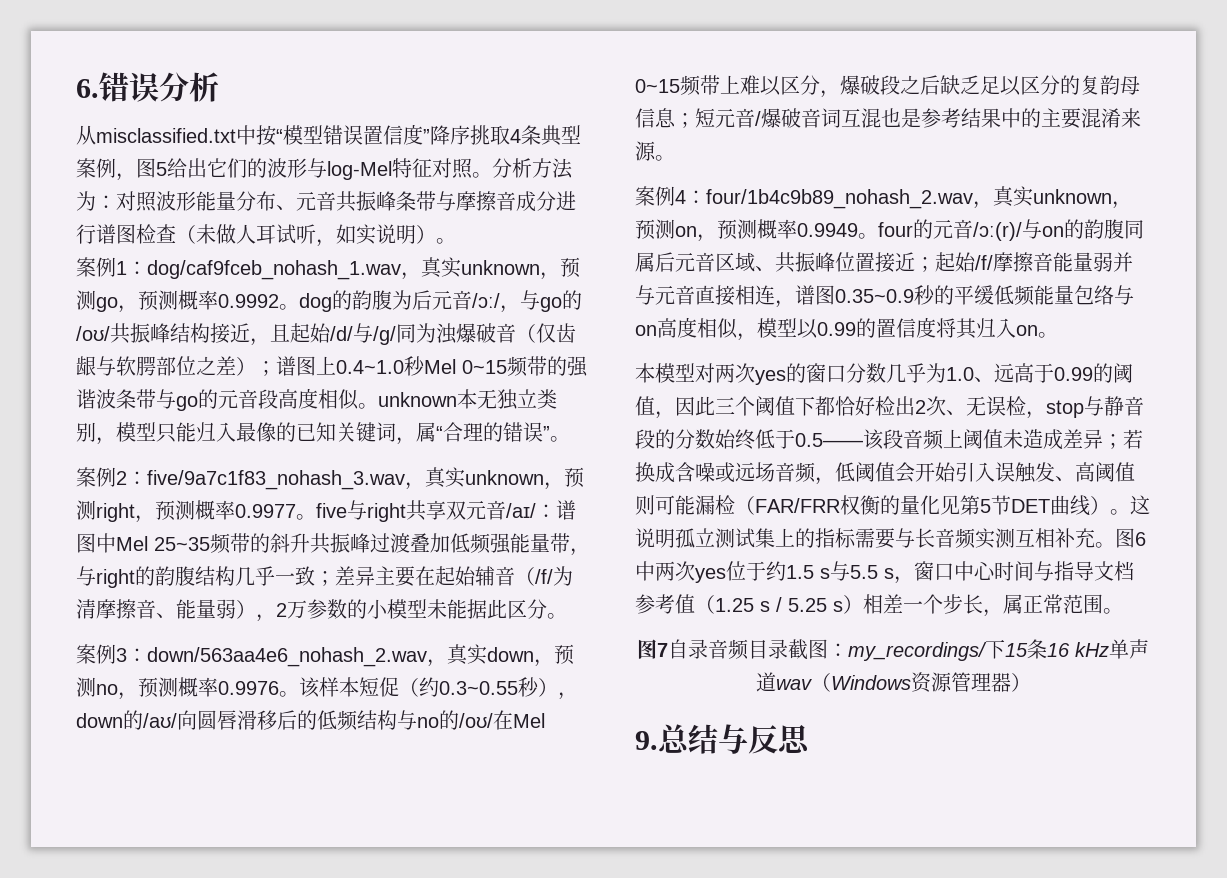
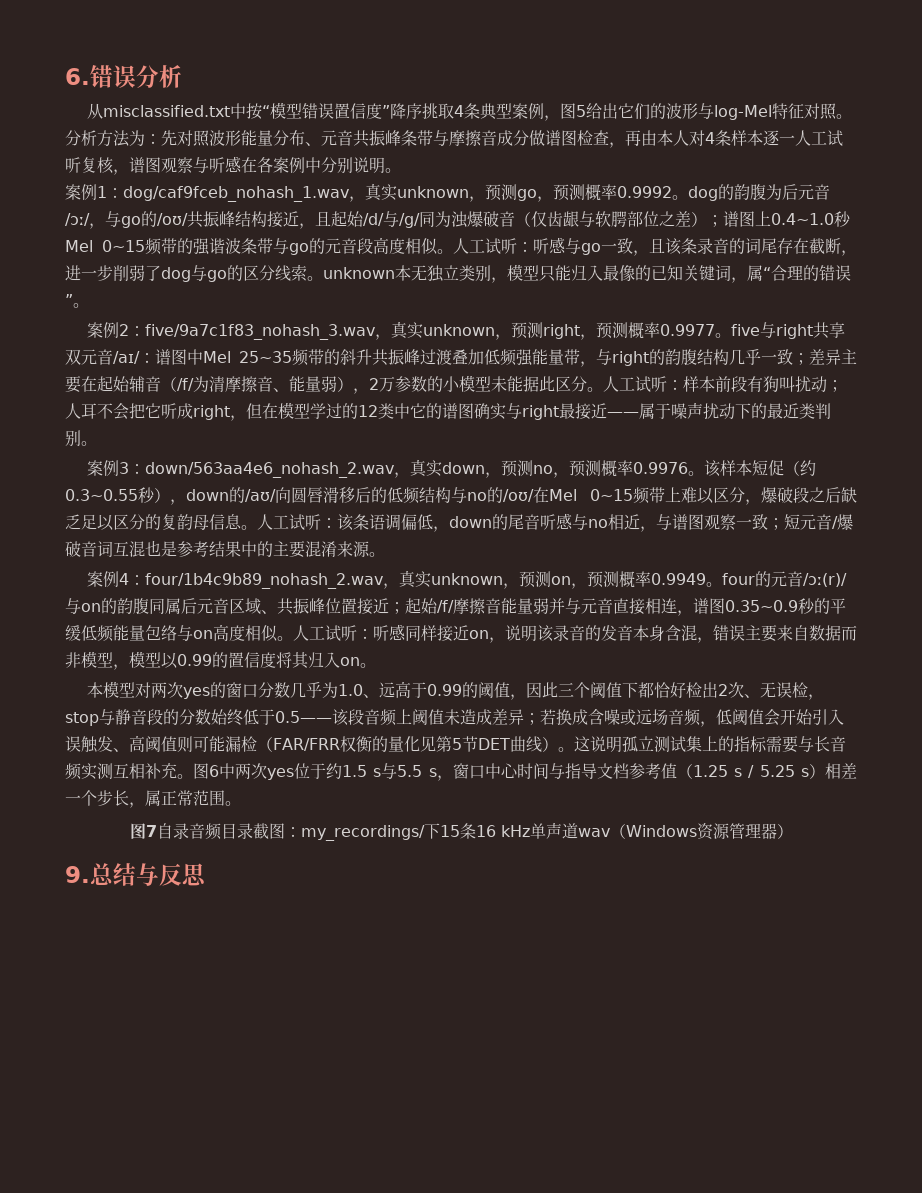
- 分析方法为：对照波形能量分布、元音共振峰条带与摩擦音成分进行谱图检查（未做人耳试听，如实说明）。
+ 分析方法为：先对照波形能量分布、元音共振峰条带与摩擦音成分做谱图检查，再由本人对4条样本逐一人工试听复核，谱图观察与听感在各案例中分别说明。
- 谱图上0.4~1.0秒Mel 0~15频带的强谐波条带与go的元音段高度相似。unknown本无独立类别，模型只能归入最像的已知关键词，属“合理的错误”。
+ 谱图上0.4~1.0秒Mel 0~15频带的强谐波条带与go的元音段高度相似。人工试听：听感与go一致，且该条录音的词尾存在截断，进一步削弱了dog与go的区分线索。unknown本无独立类别，模型只能归入最像的已知关键词，属“合理的错误”。
+ 人工试听：样本前段有狗叫扰动；人耳不会把它听成right，但在模型学过的12类中它的谱图确实与right最接近——属于噪声扰动下的最近类判别。
- 该样本短促（约0.3~0.55秒），down的/aʊ/向圆唇滑移后的低频结构与no的/oʊ/在Mel 0~15频带上难以区分，爆破段之后缺乏足以区分的复韵母信息；短元音/爆破音词互混也是参考结果中的主要混淆来源。
+ 该样本短促（约0.3~0.55秒），down的/aʊ/向圆唇滑移后的低频结构与no的/oʊ/在Mel 0~15频带上难以区分，爆破段之后缺乏足以区分的复韵母信息。人工试听：该条语调偏低，down的尾音听感与no相近，与谱图观察一致；短元音/爆破音词互混也是参考结果中的主要混淆来源。
- 案例4：four/1b4c9b89_nohash_2.wav，真实unknown，预测on，预测概率0.9949。four的元音/ɔː(r)/与on的韵腹同属后元音区域、共振峰位置接近；起始/f/摩擦音能量弱并与元音直接相连，谱图0.35~0.9秒的平缓低频能量包络与on高度相似，模型以0.99的置信度将其归入on。
+ 案例4：four/1b4c9b89_nohash_2.wav，真实unknown，预测on，预测概率0.9949。four的元音/ɔː(r)/与on的韵腹同属后元音区域、共振峰位置接近；起始/f/摩擦音能量弱并与元音直接相连，谱图0.35~0.9秒的平缓低频能量包络与on高度相似。人工试听：听感同样接近on，说明该录音的发音本身含混，错误主要来自数据而非模型，模型以0.99的置信度将其归入on。

